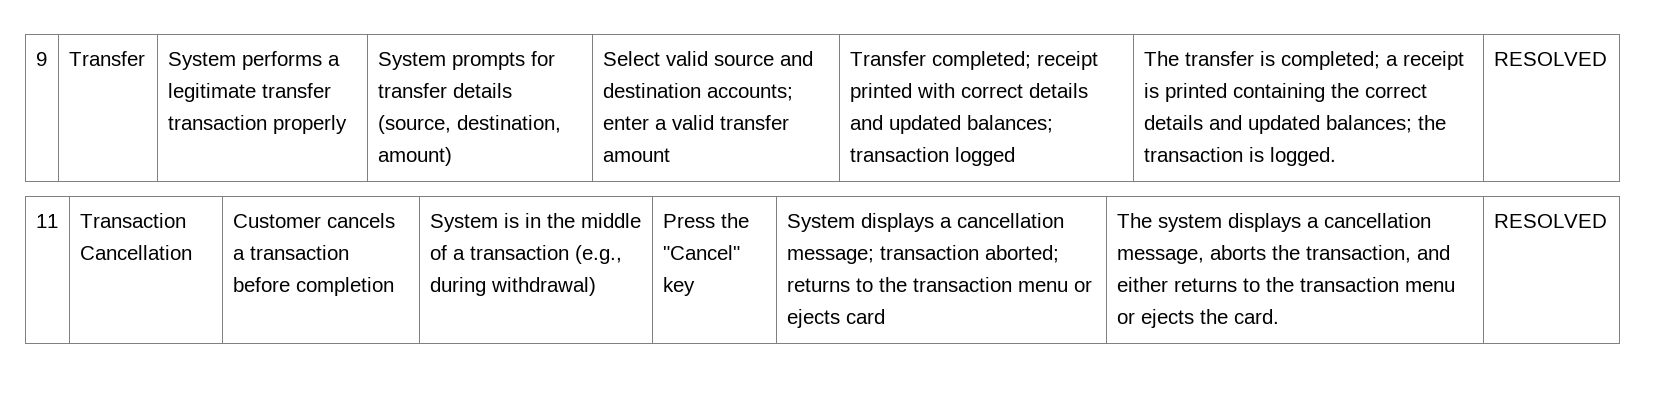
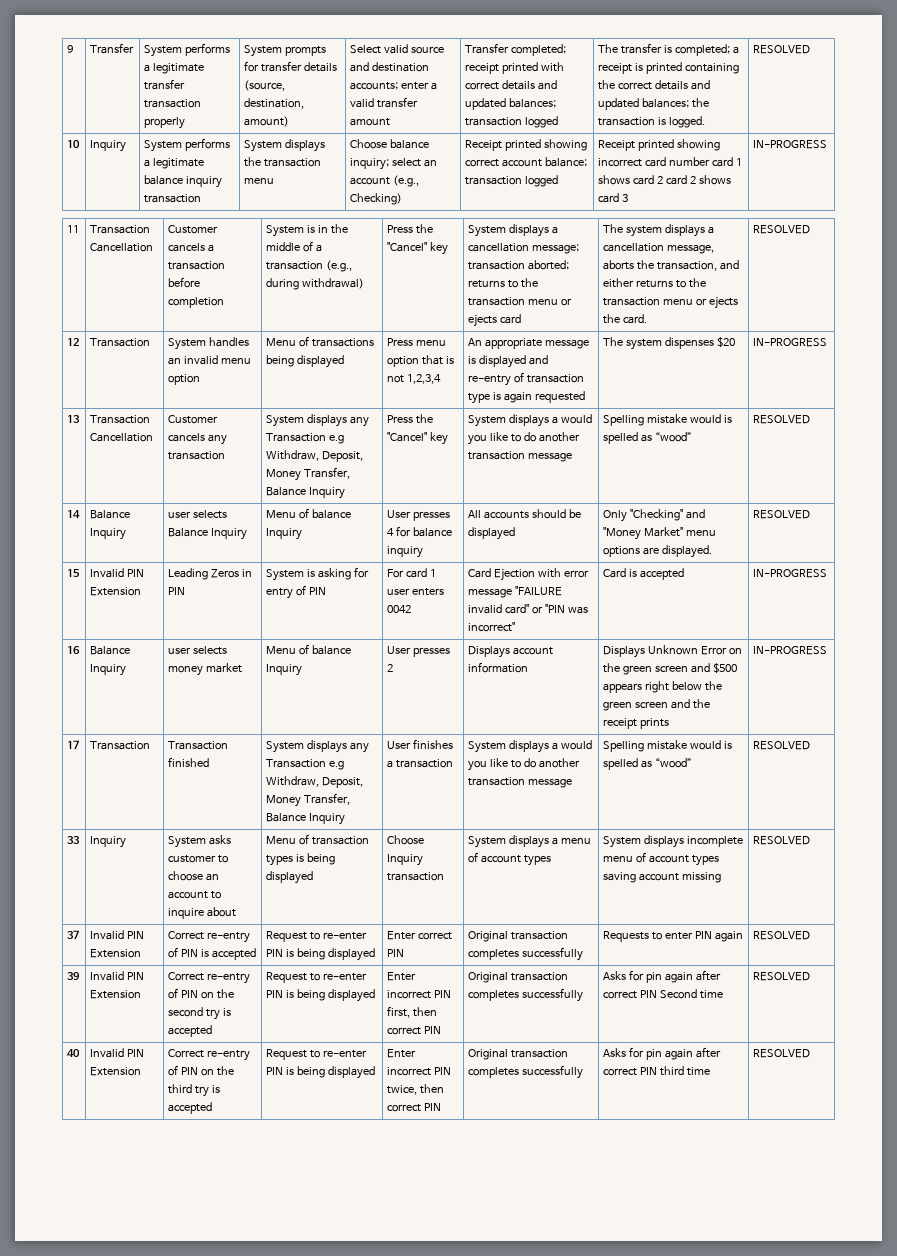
+ 10 | Inquiry | System performs a legitimate balance inquiry transaction | System displays the transaction menu | Choose balance inquiry; select an account (e.g., Checking) | Receipt printed showing correct account balance; transaction logged | Receipt printed showing incorrect card number card 1 shows card 2 card 2 shows card 3 | IN-PROGRESS
+ 12 | Transaction | System handles an invalid menu option | Menu of transactions being displayed | Press menu option that is not 1,2,3,4 | An appropriate message is displayed and re-entry of transaction type is again requested | The system dispenses $20 | IN-PROGRESS
+ 13 | Transaction Cancellation | Customer cancels any transaction | System displays any Transaction e.g Withdraw, Deposit, Money Transfer, Balance Inquiry | Press the "Cancel" key | System displays a would you like to do another transaction message | Spelling mistake would is spelled as “wood” | RESOLVED
+ 14 | Balance Inquiry | user selects Balance Inquiry | Menu of balance Inquiry | User presses 4 for balance inquiry | All accounts should be displayed | Only "Checking" and "Money Market" menu options are displayed. | RESOLVED
+ 15 | Invalid PIN Extension | Leading Zeros in PIN | System is asking for entry of PIN | For card 1 user enters 0042 | Card Ejection with error message "FAILURE invalid card" or "PIN was incorrect" | Card is accepted | IN-PROGRESS
+ 16 | Balance Inquiry | user selects money market | Menu of balance Inquiry | User presses 2 | Displays account information | Displays Unknown Error on the green screen and $500 appears right below the green screen and the receipt prints | IN-PROGRESS
+ 17 | Transaction | Transaction finished | System displays any Transaction e.g Withdraw, Deposit, Money Transfer, Balance Inquiry | User finishes a transaction | System displays a would you like to do another transaction message | Spelling mistake would is spelled as “wood” | RESOLVED
+ 33 | Inquiry | System asks customer to choose an account to inquire about | Menu of transaction types is being displayed | Choose Inquiry transaction | System displays a menu of account types | System displays incomplete menu of account types saving account missing | RESOLVED
+ 37 | Invalid PIN Extension | Correct re-entry of PIN is accepted | Request to re-enter PIN is being displayed | Enter correct PIN | Original transaction completes successfully | Requests to enter PIN again | RESOLVED
+ 39 | Invalid PIN Extension | Correct re-entry of PIN on the second try is accepted | Request to re-enter PIN is being displayed | Enter incorrect PIN first, then correct PIN | Original transaction completes successfully | Asks for pin again after correct PIN Second time | RESOLVED
+ 40 | Invalid PIN Extension | Correct re-entry of PIN on the third try is accepted | Request to re-enter PIN is being displayed | Enter incorrect PIN twice, then correct PIN | Original transaction completes successfully | Asks for pin again after correct PIN third time | RESOLVED

